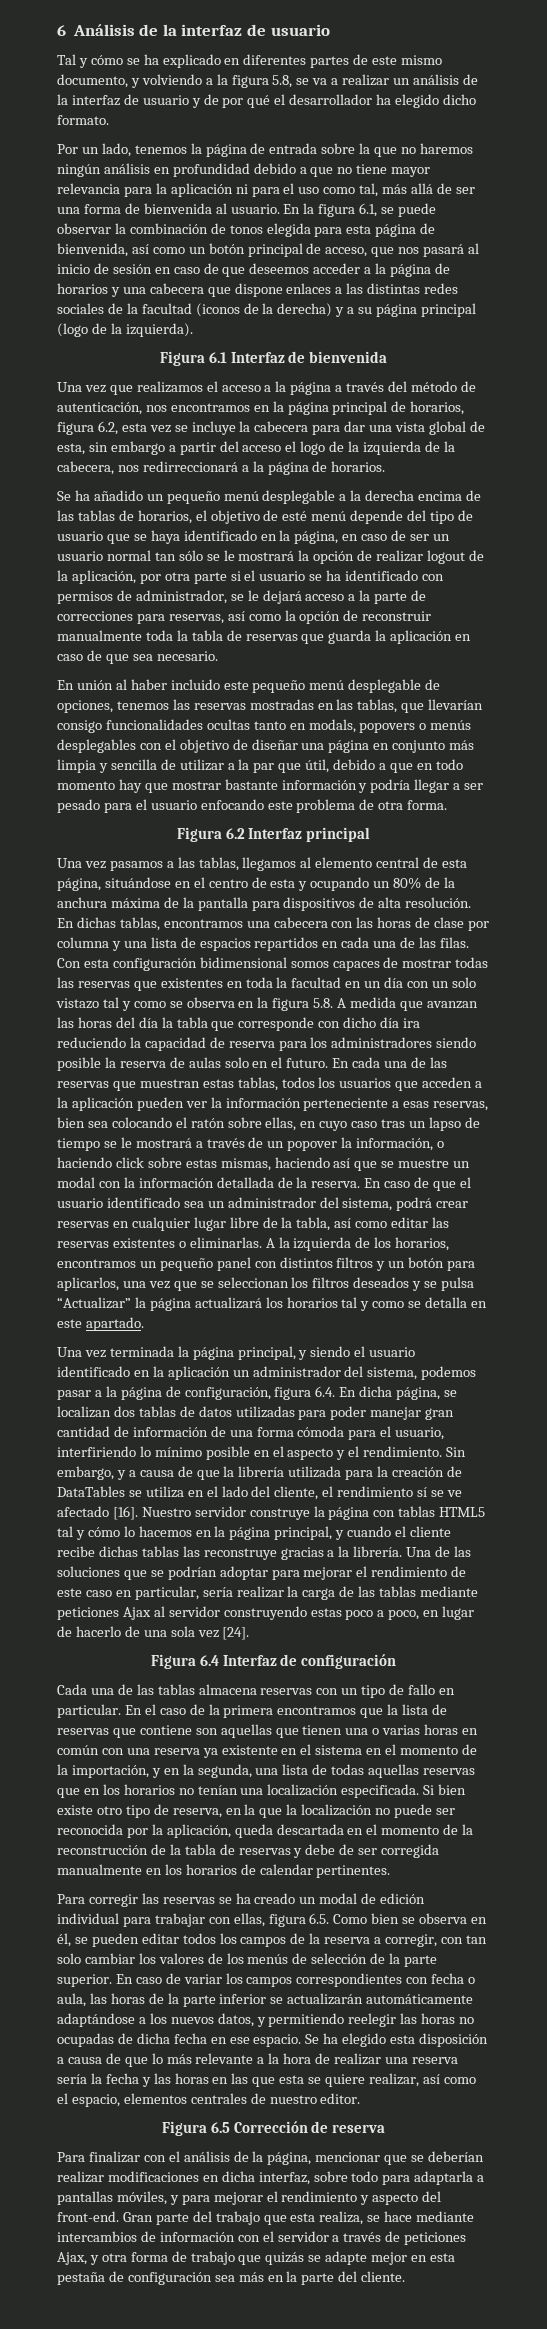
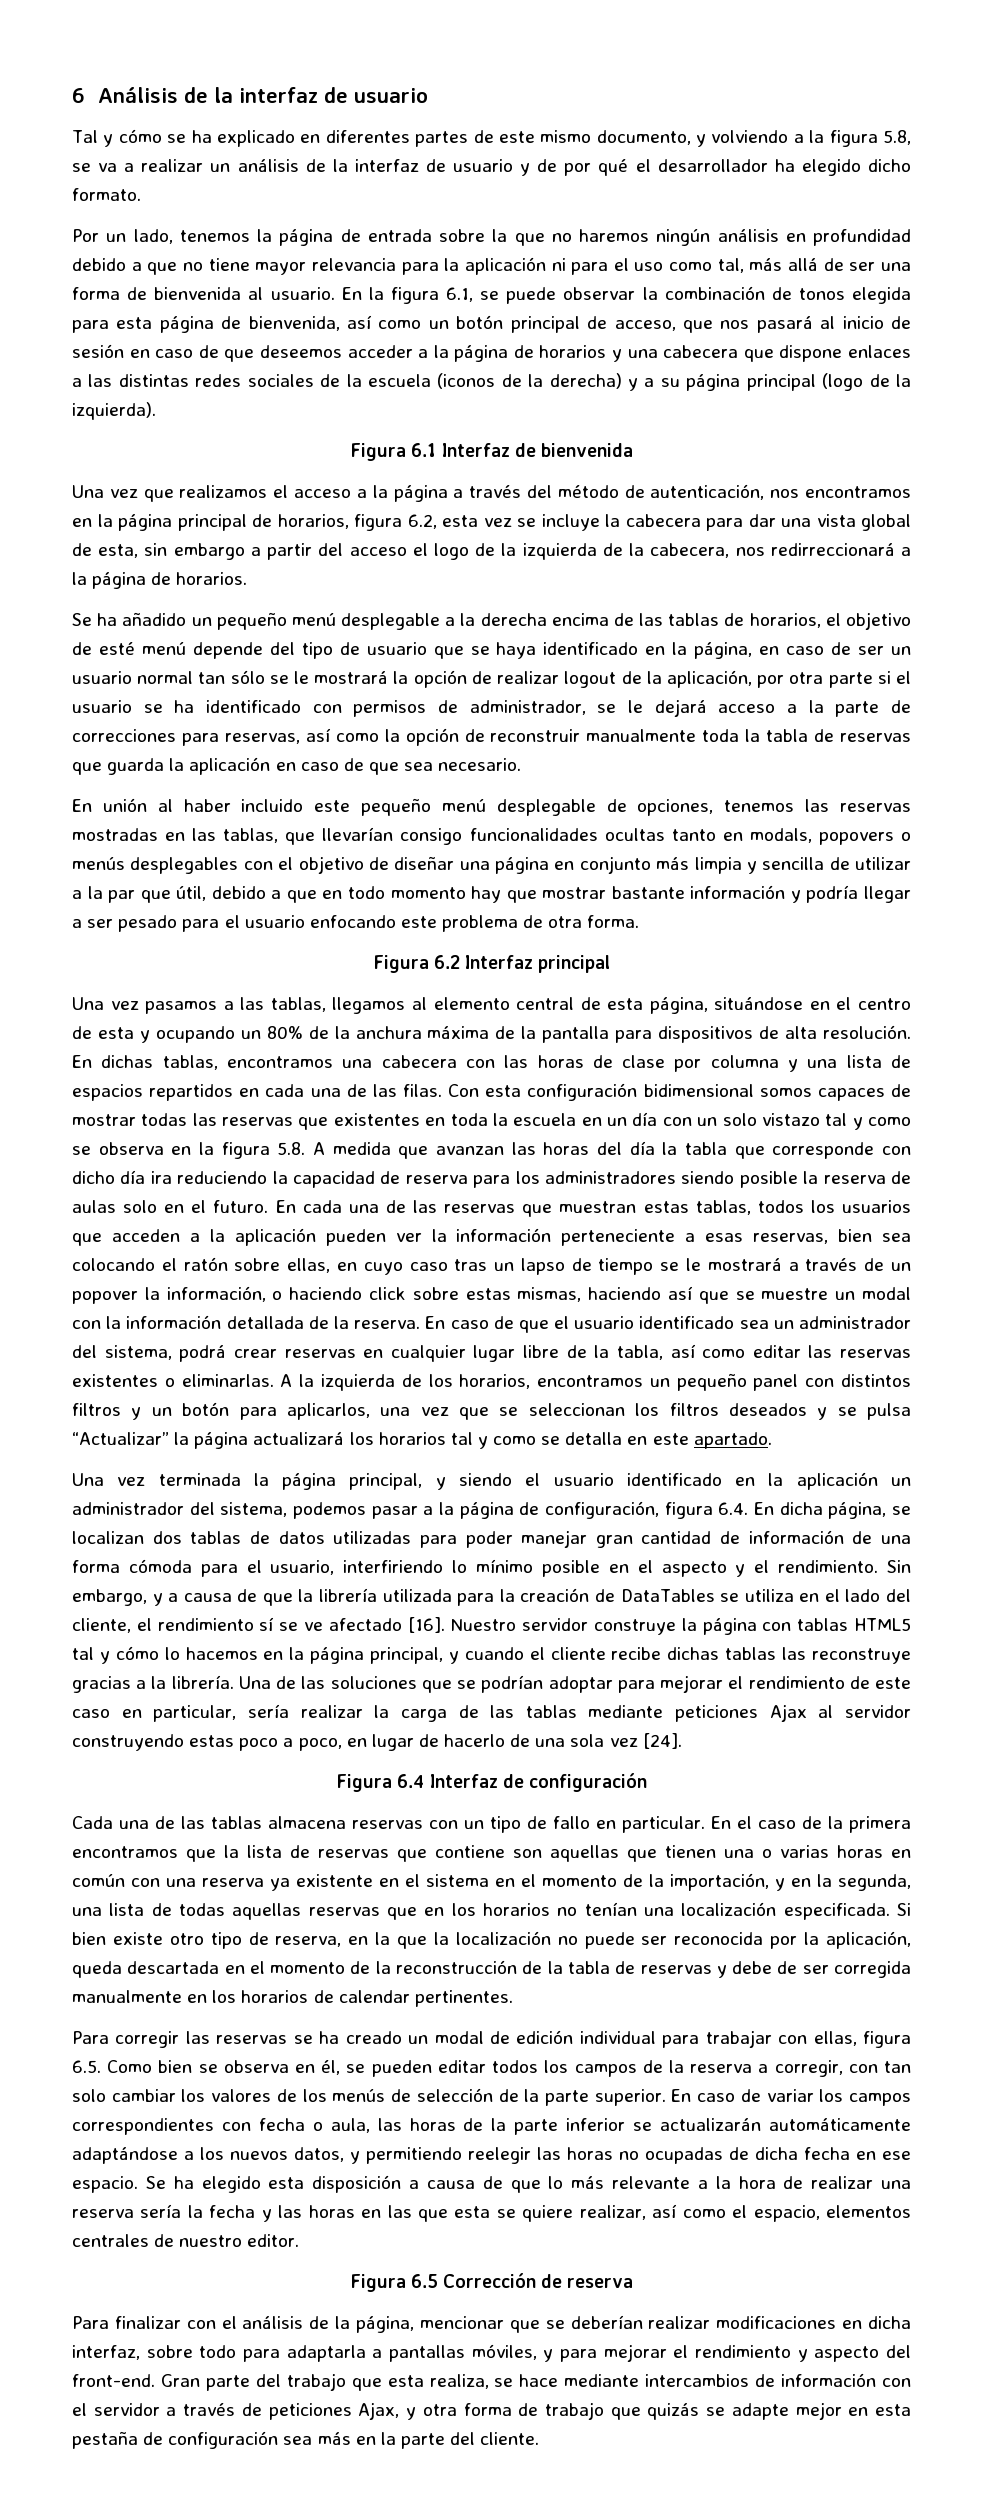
- En la figura 6.1, se puede observar la combinación de tonos elegida para esta página de bienvenida, así como un botón principal de acceso, que nos pasará al inicio de sesión en caso de que deseemos acceder a la página de horarios y una cabecera que dispone enlaces a las distintas redes sociales de la facultad (iconos de la derecha) y a su página principal (logo de la izquierda).
+ En la figura 6.1, se puede observar la combinación de tonos elegida para esta página de bienvenida, así como un botón principal de acceso, que nos pasará al inicio de sesión en caso de que deseemos acceder a la página de horarios y una cabecera que dispone enlaces a las distintas redes sociales de la escuela (iconos de la derecha) y a su página principal (logo de la izquierda).
- Con esta configuración bidimensional somos capaces de mostrar todas las reservas que existentes en toda la facultad en un día con un solo vistazo tal y como se observa en la figura 5.8. A medida que avanzan las horas del día la tabla que corresponde con dicho día ira reduciendo la capacidad de reserva para los administradores siendo posible la reserva de aulas solo en el futuro.
+ Con esta configuración bidimensional somos capaces de mostrar todas las reservas que existentes en toda la escuela en un día con un solo vistazo tal y como se observa en la figura 5.8. A medida que avanzan las horas del día la tabla que corresponde con dicho día ira reduciendo la capacidad de reserva para los administradores siendo posible la reserva de aulas solo en el futuro.

